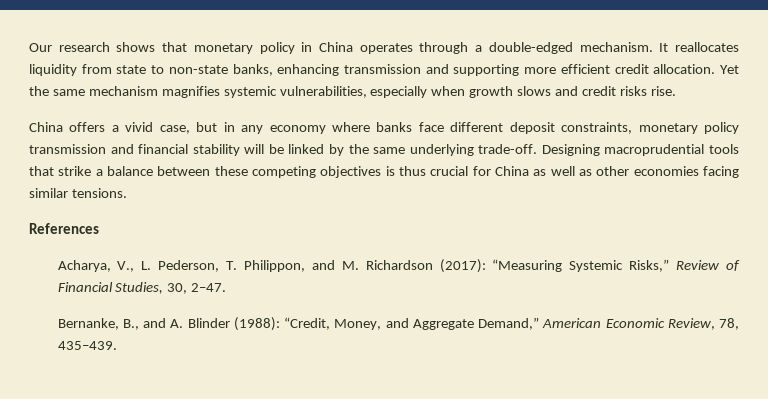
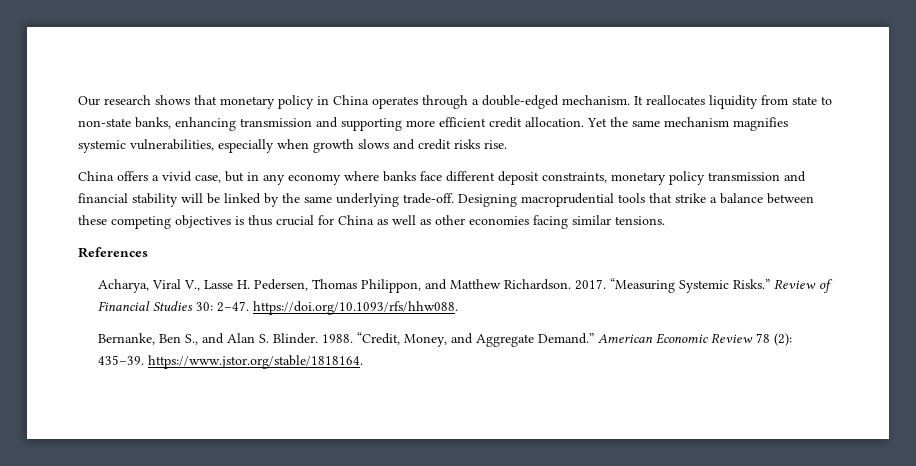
- Acharya, V., L. Pederson, T. Philippon, and M. Richardson (2017): “Measuring Systemic Risks,” Review of Financial Studies, 30, 2–47.
+ Acharya, Viral V., Lasse H. Pedersen, Thomas Philippon, and Matthew Richardson. 2017. “Measuring Systemic Risks.” Review of Financial Studies 30: 2–47. https://doi.org/10.1093/rfs/hhw088.
- Bernanke, B., and A. Blinder (1988): “Credit, Money, and Aggregate Demand,” American Economic Review, 78, 435–439.
+ Bernanke, Ben S., and Alan S. Blinder. 1988. “Credit, Money, and Aggregate Demand.” American Economic Review 78 (2): 435–39. https://www.jstor.org/stable/1818164.

